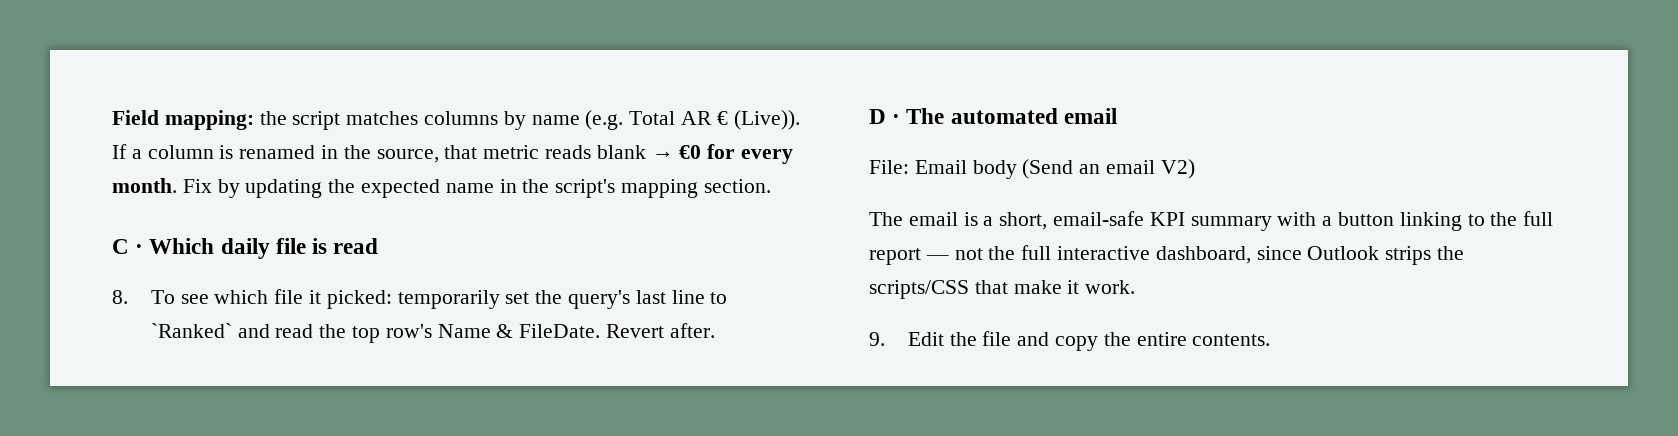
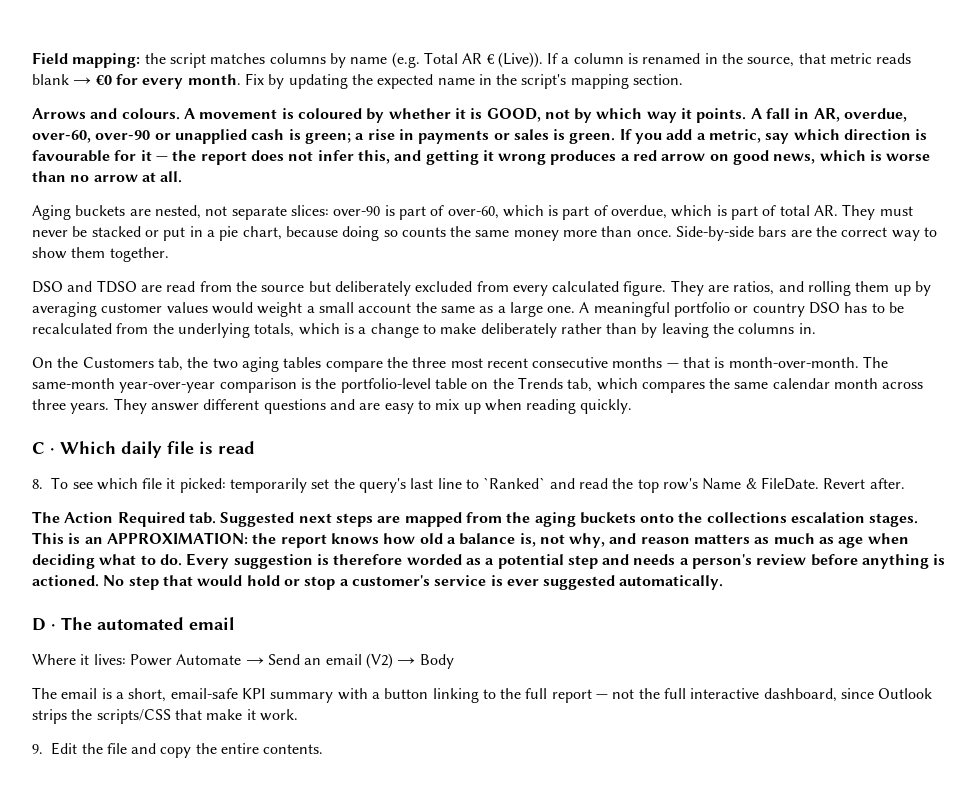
+ Arrows and colours. A movement is coloured by whether it is GOOD, not by which way it points. A fall in AR, overdue, over-60, over-90 or unapplied cash is green; a rise in payments or sales is green. If you add a metric, say which direction is favourable for it — the report does not infer this, and getting it wrong produces a red arrow on good news, which is worse than no arrow at all.
+ Aging buckets are nested, not separate slices: over-90 is part of over-60, which is part of overdue, which is part of total AR. They must never be stacked or put in a pie chart, because doing so counts the same money more than once. Side-by-side bars are the correct way to show them together.
+ DSO and TDSO are read from the source but deliberately excluded from every calculated figure. They are ratios, and rolling them up by averaging customer values would weight a small account the same as a large one. A meaningful portfolio or country DSO has to be recalculated from the underlying totals, which is a change to make deliberately rather than by leaving the columns in.
+ On the Customers tab, the two aging tables compare the three most recent consecutive months — that is month-over-month. The same-month year-over-year comparison is the portfolio-level table on the Trends tab, which compares the same calendar month across three years. They answer different questions and are easy to mix up when reading quickly.
+ The Action Required tab. Suggested next steps are mapped from the aging buckets onto the collections escalation stages. This is an APPROXIMATION: the report knows how old a balance is, not why, and reason matters as much as age when deciding what to do. Every suggestion is therefore worded as a potential step and needs a person's review before anything is actioned. No step that would hold or stop a customer's service is ever suggested automatically.
- File: Email body (Send an email V2)
+ Where it lives: Power Automate → Send an email (V2) → Body

